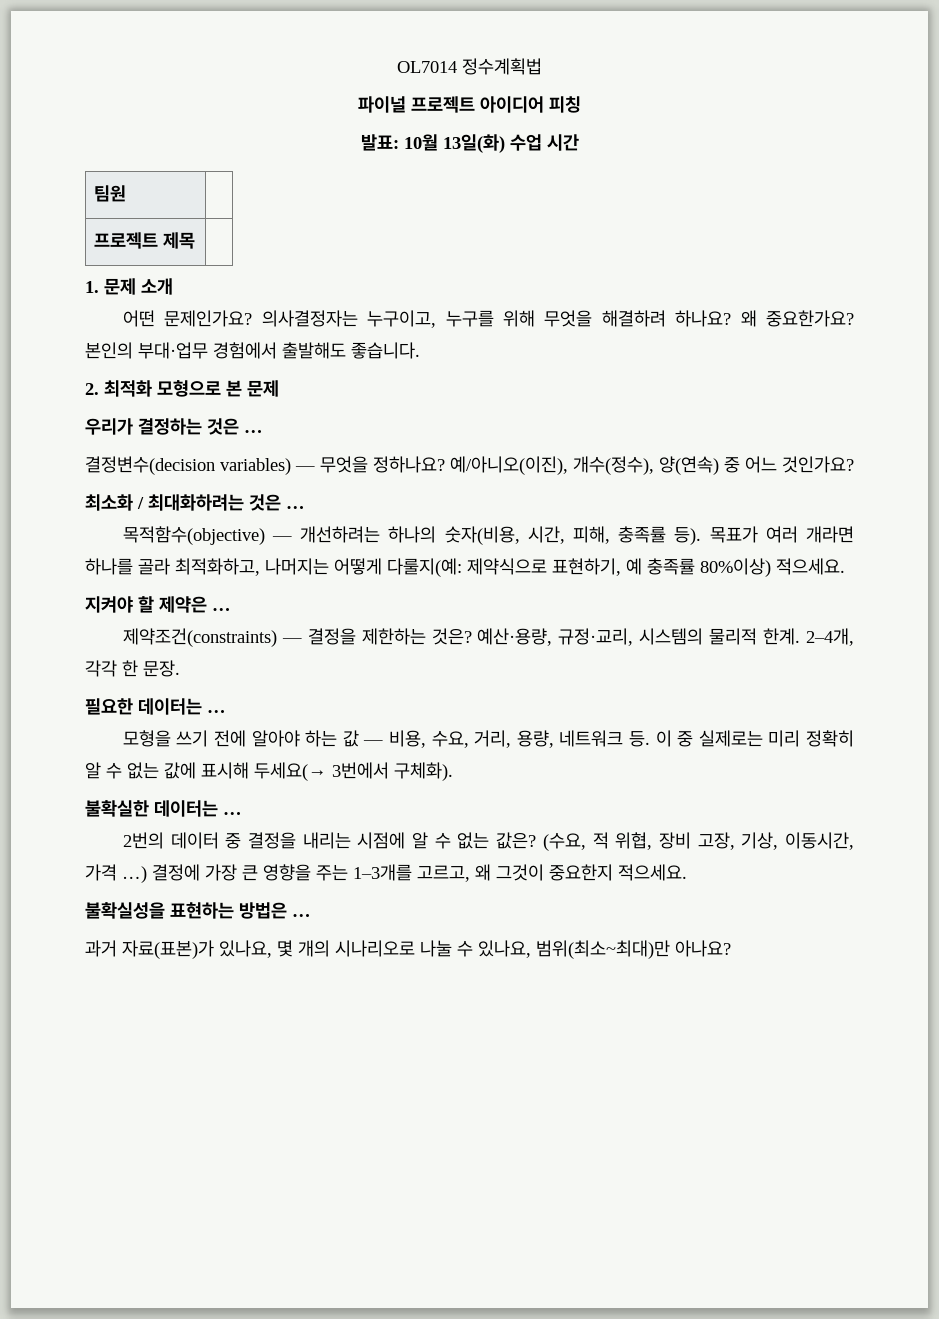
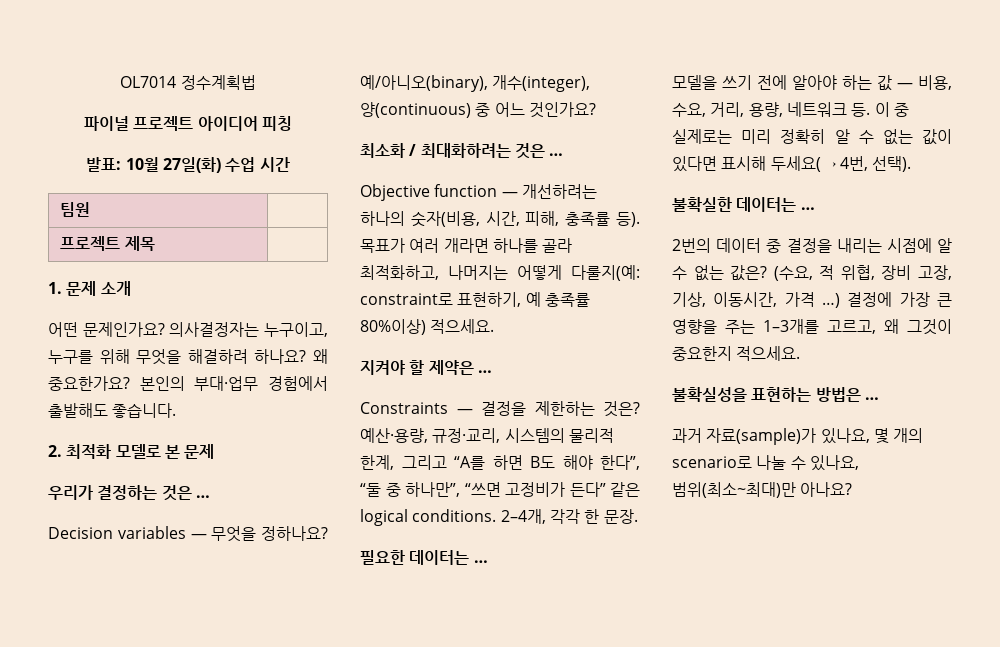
- 발표: 10월 13일(화) 수업 시간
+ 발표: 10월 27일(화) 수업 시간
- 2. 최적화 모형으로 본 문제
+ 2. 최적화 모델로 본 문제
- 결정변수(decision variables) — 무엇을 정하나요?
+ Decision variables — 무엇을 정하나요?
- 예/아니오(이진), 개수(정수), 양(연속) 중 어느 것인가요?
+ 예/아니오(binary), 개수(integer), 양(continuous) 중 어느 것인가요?
- 목적함수(objective) — 개선하려는 하나의 숫자(비용, 시간, 피해, 충족률 등).
+ Objective function — 개선하려는 하나의 숫자(비용, 시간, 피해, 충족률 등).
- 목표가 여러 개라면 하나를 골라 최적화하고, 나머지는 어떻게 다룰지(예: 제약식으로 표현하기, 예 충족률 80%이상) 적으세요.
+ 목표가 여러 개라면 하나를 골라 최적화하고, 나머지는 어떻게 다룰지(예: constraint로 표현하기, 예 충족률 80%이상) 적으세요.
- 제약조건(constraints) — 결정을 제한하는 것은?
+ Constraints — 결정을 제한하는 것은?
- 예산·용량, 규정·교리, 시스템의 물리적 한계.
+ 예산·용량, 규정·교리, 시스템의 물리적 한계, 그리고 “A를 하면 B도 해야 한다”, “둘 중 하나만”, “쓰면 고정비가 든다” 같은 logical conditions.
- 모형을 쓰기 전에 알아야 하는 값 — 비용, 수요, 거리, 용량, 네트워크 등.
+ 모델을 쓰기 전에 알아야 하는 값 — 비용, 수요, 거리, 용량, 네트워크 등.
- 이 중 실제로는 미리 정확히 알 수 없는 값에 표시해 두세요(→ 3번에서 구체화).
+ 이 중 실제로는 미리 정확히 알 수 없는 값이 있다면 표시해 두세요(→ 4번, 선택).
- 과거 자료(표본)가 있나요, 몇 개의 시나리오로 나눌 수 있나요, 범위(최소~최대)만 아나요?
+ 과거 자료(sample)가 있나요, 몇 개의 scenario로 나눌 수 있나요, 범위(최소~최대)만 아나요?

